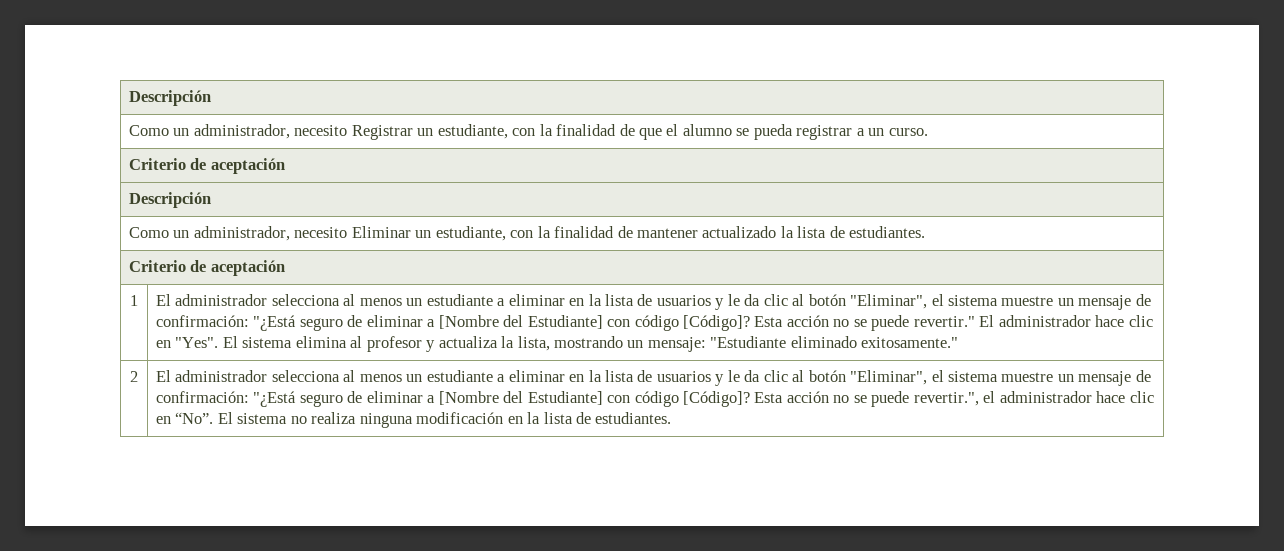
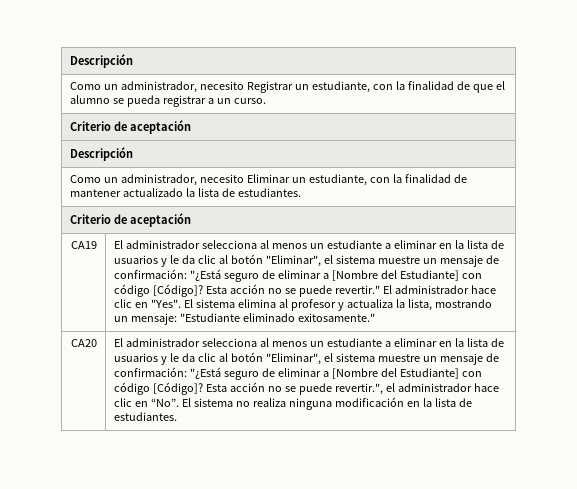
  Como un administrador, necesito Eliminar un estudiante, con la finalidad de mantener actualizado la lista de estudiantes.
  Criterio de aceptación
- 1
+ CA19
- 2
+ CA20

